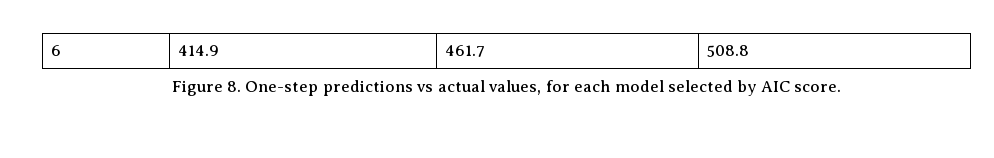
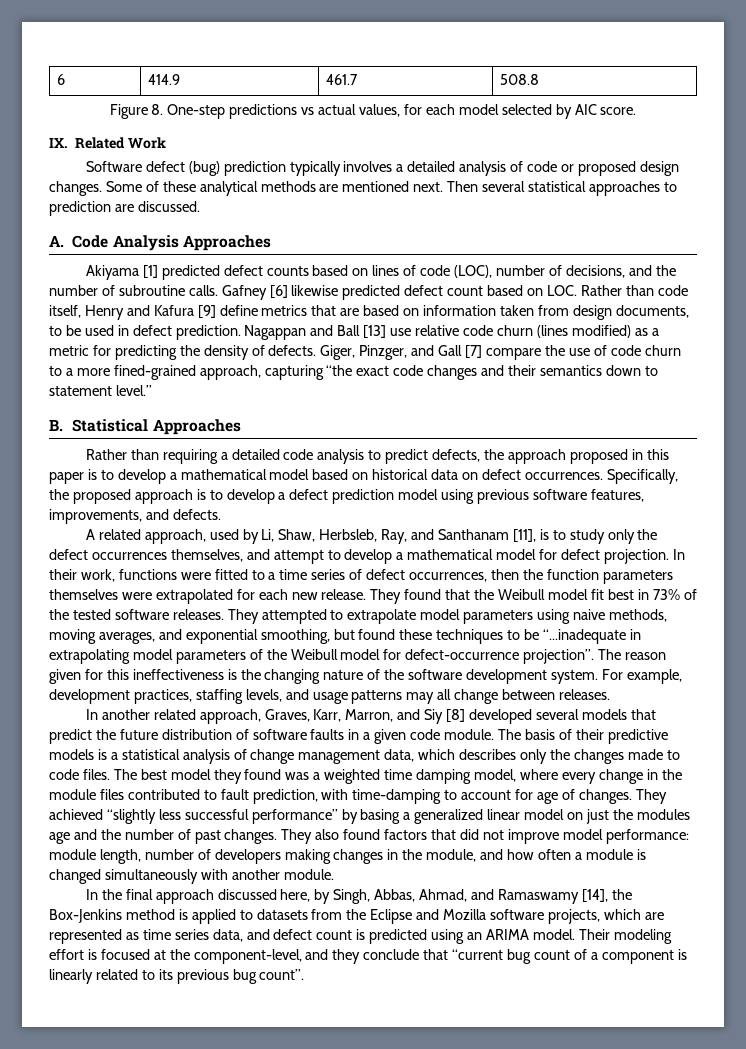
+ IX. Related Work
+ Software defect (bug) prediction typically involves a detailed analysis of code or proposed design changes. Some of these analytical methods are mentioned next. Then several statistical approaches to prediction are discussed.
+ A. Code Analysis Approaches
+ Akiyama [1] predicted defect counts based on lines of code (LOC), number of decisions, and the number of subroutine calls. Gafney [6] likewise predicted defect count based on LOC. Rather than code itself, Henry and Kafura [9] define metrics that are based on information taken from design documents, to be used in defect prediction. Nagappan and Ball [13] use relative code churn (lines modified) as a metric for predicting the density of defects. Giger, Pinzger, and Gall [7] compare the use of code churn to a more fined-grained approach, capturing “the exact code changes and their semantics down to statement level.”
+ B. Statistical Approaches
+ Rather than requiring a detailed code analysis to predict defects, the approach proposed in this paper is to develop a mathematical model based on historical data on defect occurrences. Specifically, the proposed approach is to develop a defect prediction model using previous software features, improvements, and defects.
+ A related approach, used by Li, Shaw, Herbsleb, Ray, and Santhanam [11], is to study only the defect occurrences themselves, and attempt to develop a mathematical model for defect projection. In their work, functions were fitted to a time series of defect occurrences, then the function parameters themselves were extrapolated for each new release. They found that the Weibull model fit best in 73% of the tested software releases. They attempted to extrapolate model parameters using naive methods, moving averages, and exponential smoothing, but found these techniques to be “...inadequate in extrapolating model parameters of the Weibull model for defect-occurrence projection”. The reason given for this ineffectiveness is the changing nature of the software development system. For example, development practices, staffing levels, and usage patterns may all change between releases.
+ In another related approach, Graves, Karr, Marron, and Siy [8] developed several models that predict the future distribution of software faults in a given code module. The basis of their predictive models is a statistical analysis of change management data, which describes only the changes made to code files. The best model they found was a weighted time damping model, where every change in the module files contributed to fault prediction, with time-damping to account for age of changes. They achieved “slightly less successful performance” by basing a generalized linear model on just the modules age and the number of past changes. They also found factors that did not improve model performance: module length, number of developers making changes in the module, and how often a module is changed simultaneously with another module.
+ In the final approach discussed here, by Singh, Abbas, Ahmad, and Ramaswamy [14], the Box-Jenkins method is applied to datasets from the Eclipse and Mozilla software projects, which are represented as time series data, and defect count is predicted using an ARIMA model. Their modeling effort is focused at the component-level, and they conclude that “current bug count of a component is linearly related to its previous bug count”.

